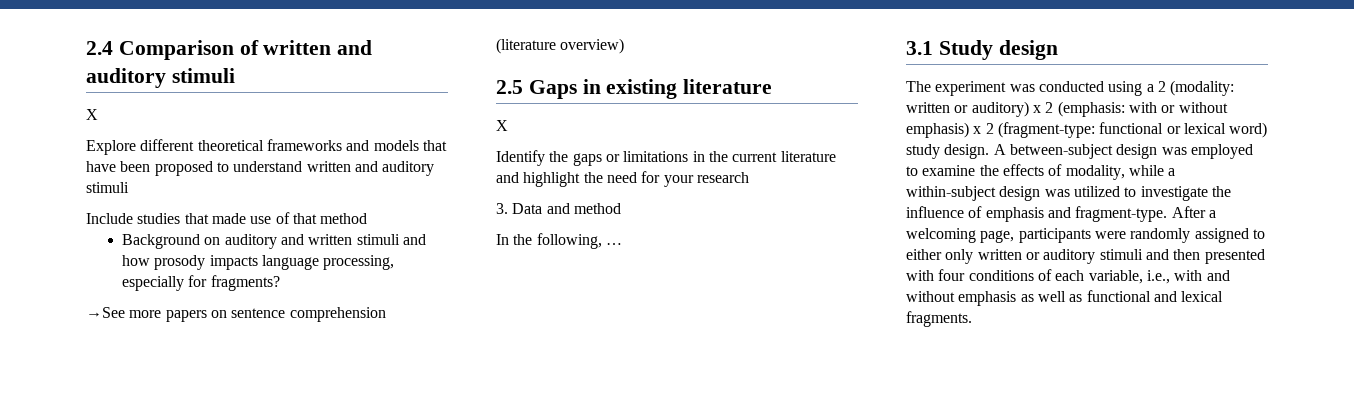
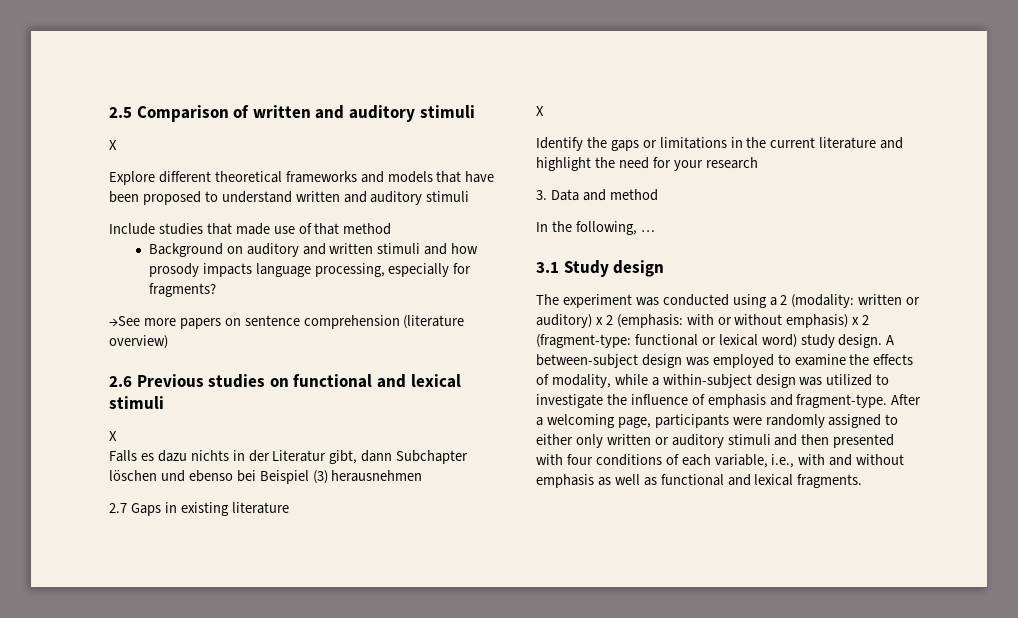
- 2.4 Comparison of written and auditory stimuli
+ 2.5 Comparison of written and auditory stimuli
- 2.5 Gaps in existing literature
+ 2.6 Previous studies on functional and lexical stimuli
+ X
+ Falls es dazu nichts in der Literatur gibt, dann Subchapter löschen und ebenso bei Beispiel (3) herausnehmen
+ 2.7 Gaps in existing literature

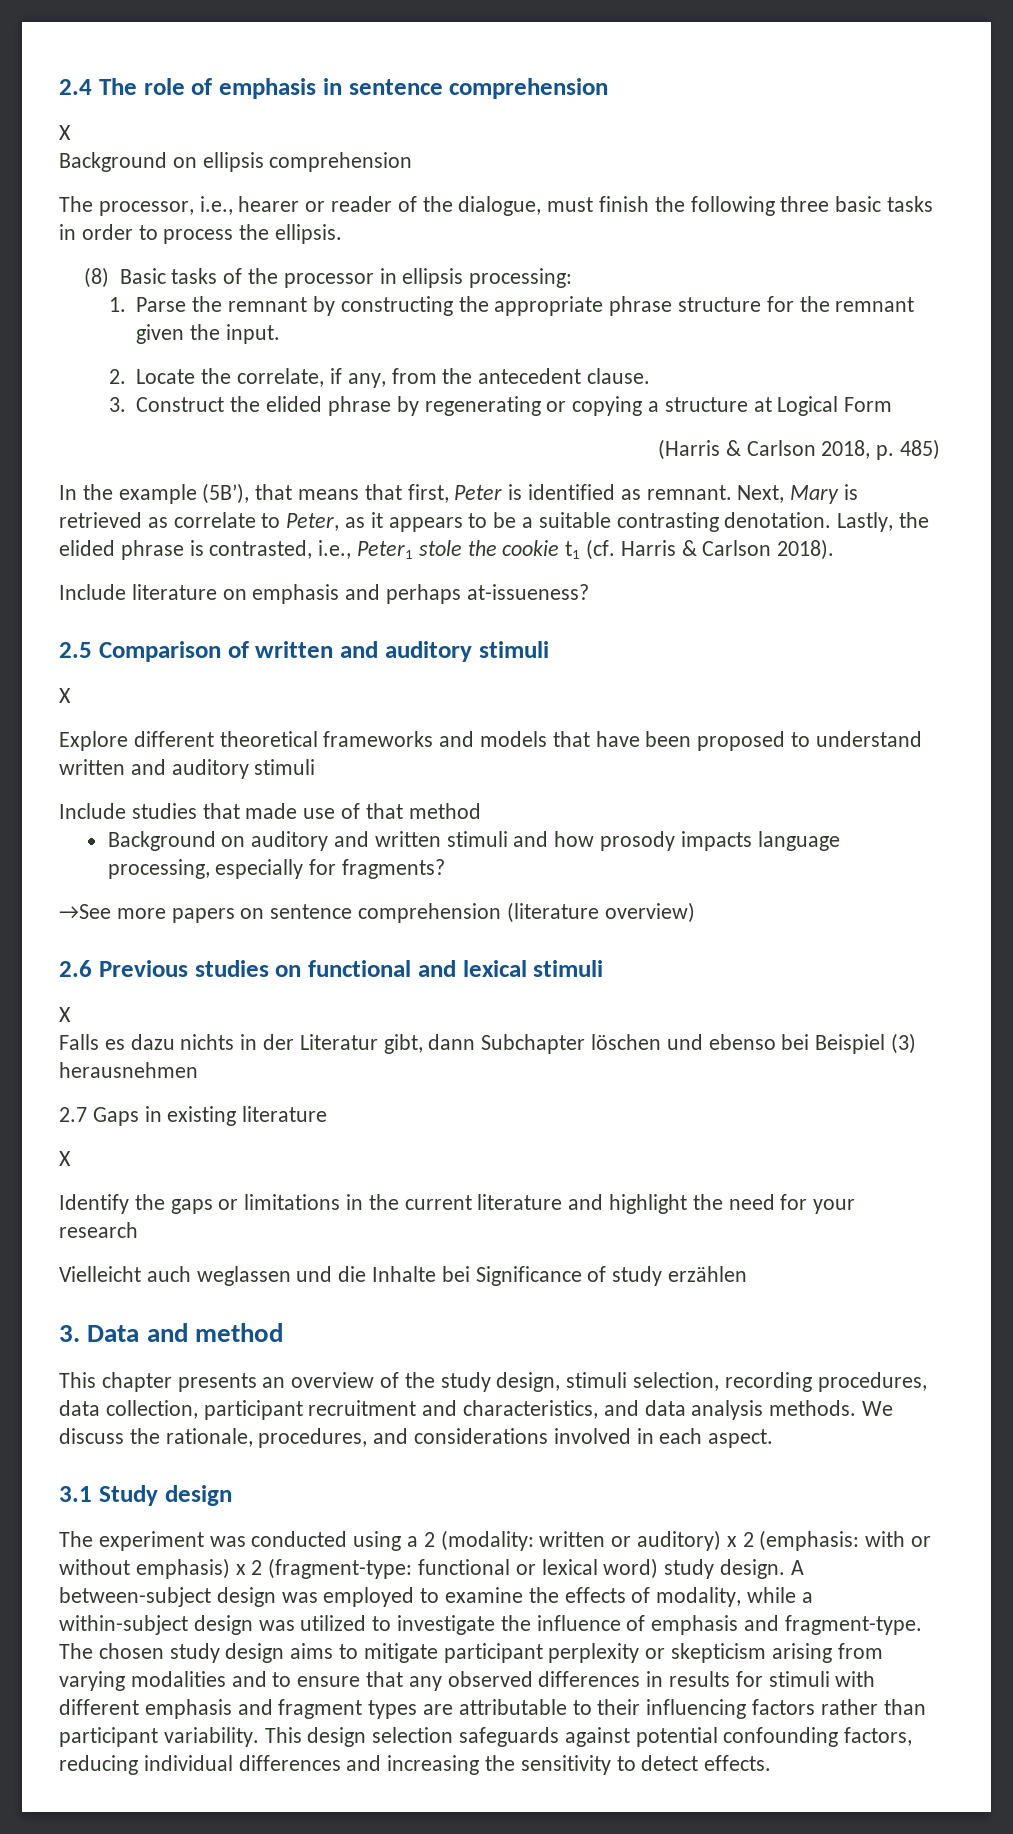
+ 2.4 The role of emphasis in sentence comprehension
+ X
+ Background on ellipsis comprehension
+ The processor, i.e., hearer or reader of the dialogue, must finish the following three basic tasks in order to process the ellipsis.
+ (8) Basic tasks of the processor in ellipsis processing:
+ 1. Parse the remnant by constructing the appropriate phrase structure for the remnant given the input.
+ 2. Locate the correlate, if any, from the antecedent clause.
+ 3. Construct the elided phrase by regenerating or copying a structure at Logical Form
+ (Harris & Carlson 2018, p. 485)
+ In the example (5B’), that means that first, Peter is identified as remnant. Next, Mary is retrieved as correlate to Peter, as it appears to be a suitable contrasting denotation. Lastly, the elided phrase is contrasted, i.e., Peter1 stole the cookie t1 (cf. Harris & Carlson 2018).
+ Include literature on emphasis and perhaps at-issueness?
+ Vielleicht auch weglassen und die Inhalte bei Significance of study erzählen
  3. Data and method
- In the following, …
+ This chapter presents an overview of the study design, stimuli selection, recording procedures, data collection, participant recruitment and characteristics, and data analysis methods. We discuss the rationale, procedures, and considerations involved in each aspect.
- After a welcoming page, participants were randomly assigned to either only written or auditory stimuli and then presented with four conditions of each variable, i.e., with and without emphasis as well as functional and lexical fragments.
+ The chosen study design aims to mitigate participant perplexity or skepticism arising from varying modalities and to ensure that any observed differences in results for stimuli with different emphasis and fragment types are attributable to their influencing factors rather than participant variability. This design selection safeguards against potential confounding factors, reducing individual differences and increasing the sensitivity to detect effects.

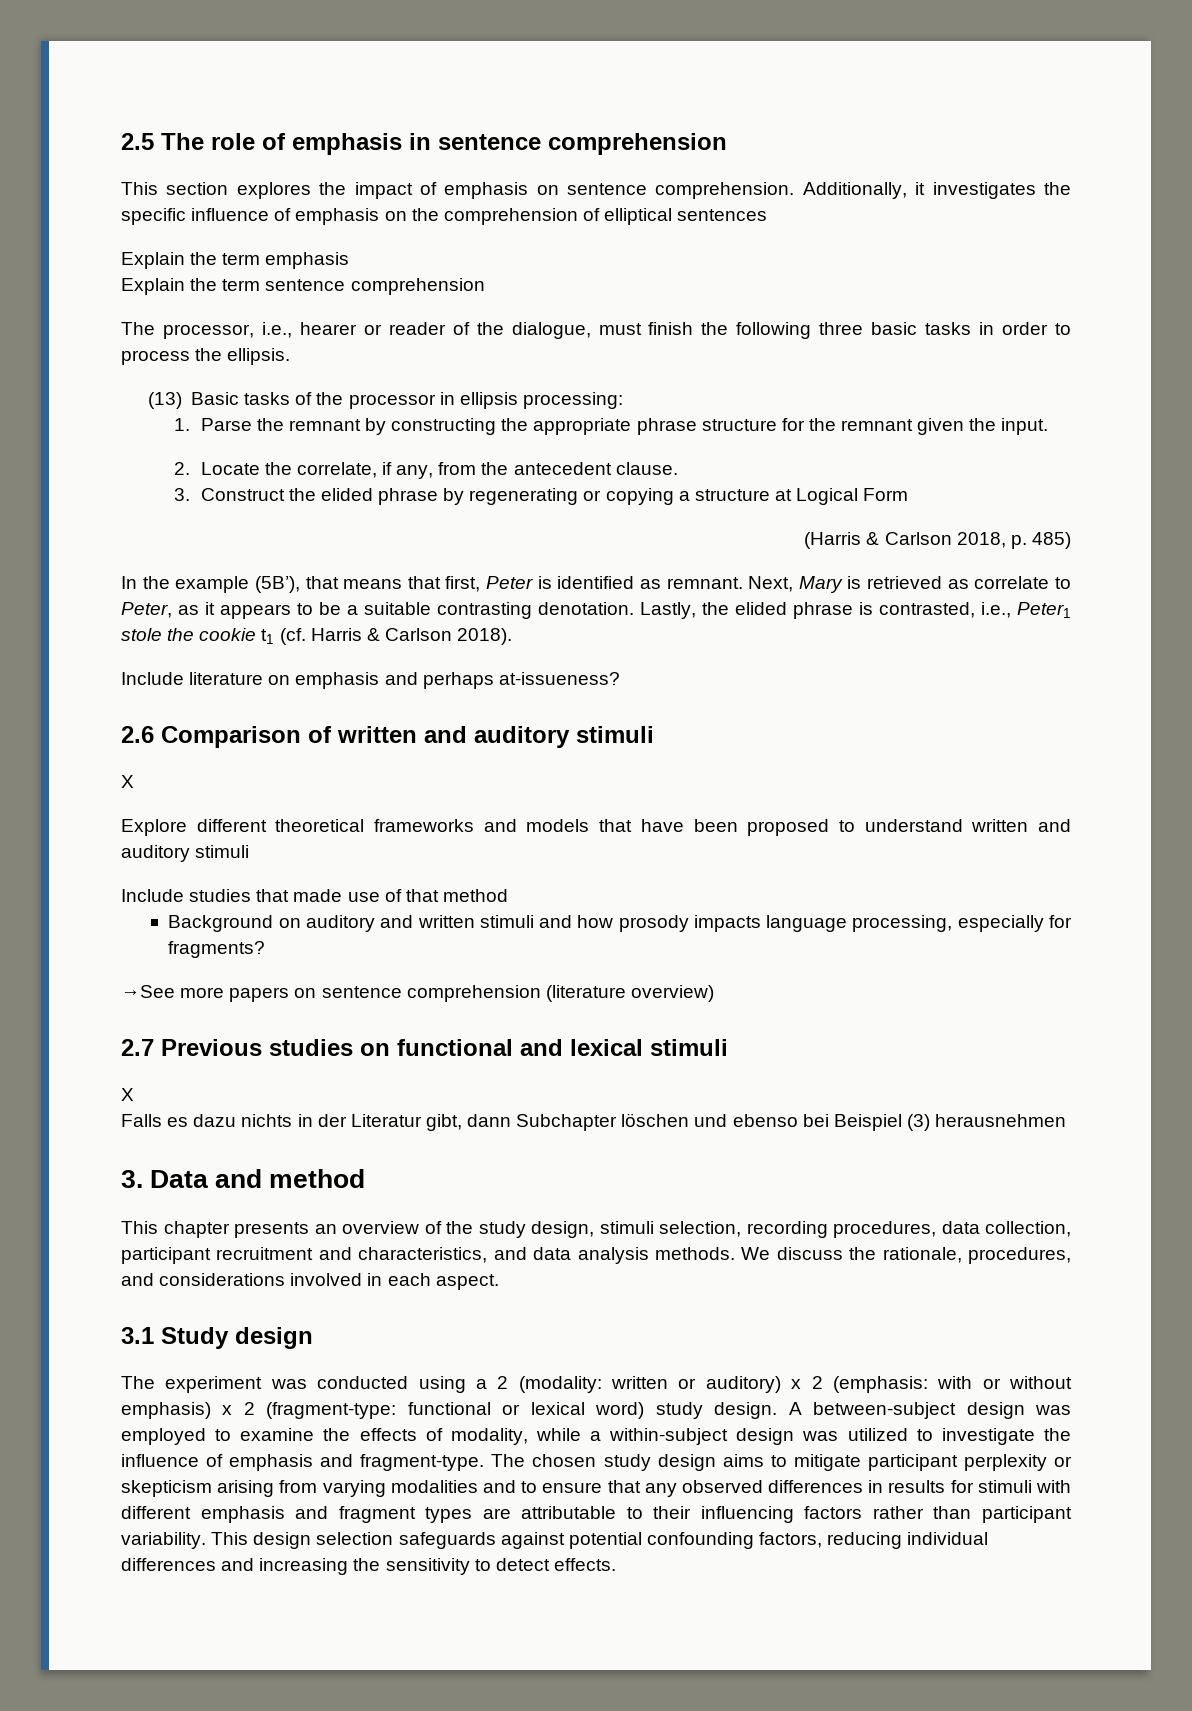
- 2.4 The role of emphasis in sentence comprehension
- X
- Background on ellipsis comprehension
+ 2.5 The role of emphasis in sentence comprehension
+ This section explores the impact of emphasis on sentence comprehension. Additionally, it investigates the specific influence of emphasis on the comprehension of elliptical sentences
+ Explain the term emphasis
+ Explain the term sentence comprehension
- (8) Basic tasks of the processor in ellipsis processing:
+ (13) Basic tasks of the processor in ellipsis processing:
- 2.5 Comparison of written and auditory stimuli
+ 2.6 Comparison of written and auditory stimuli
- 2.6 Previous studies on functional and lexical stimuli
+ 2.7 Previous studies on functional and lexical stimuli
- 2.7 Gaps in existing literature
- X
- Identify the gaps or limitations in the current literature and highlight the need for your research
- Vielleicht auch weglassen und die Inhalte bei Significance of study erzählen

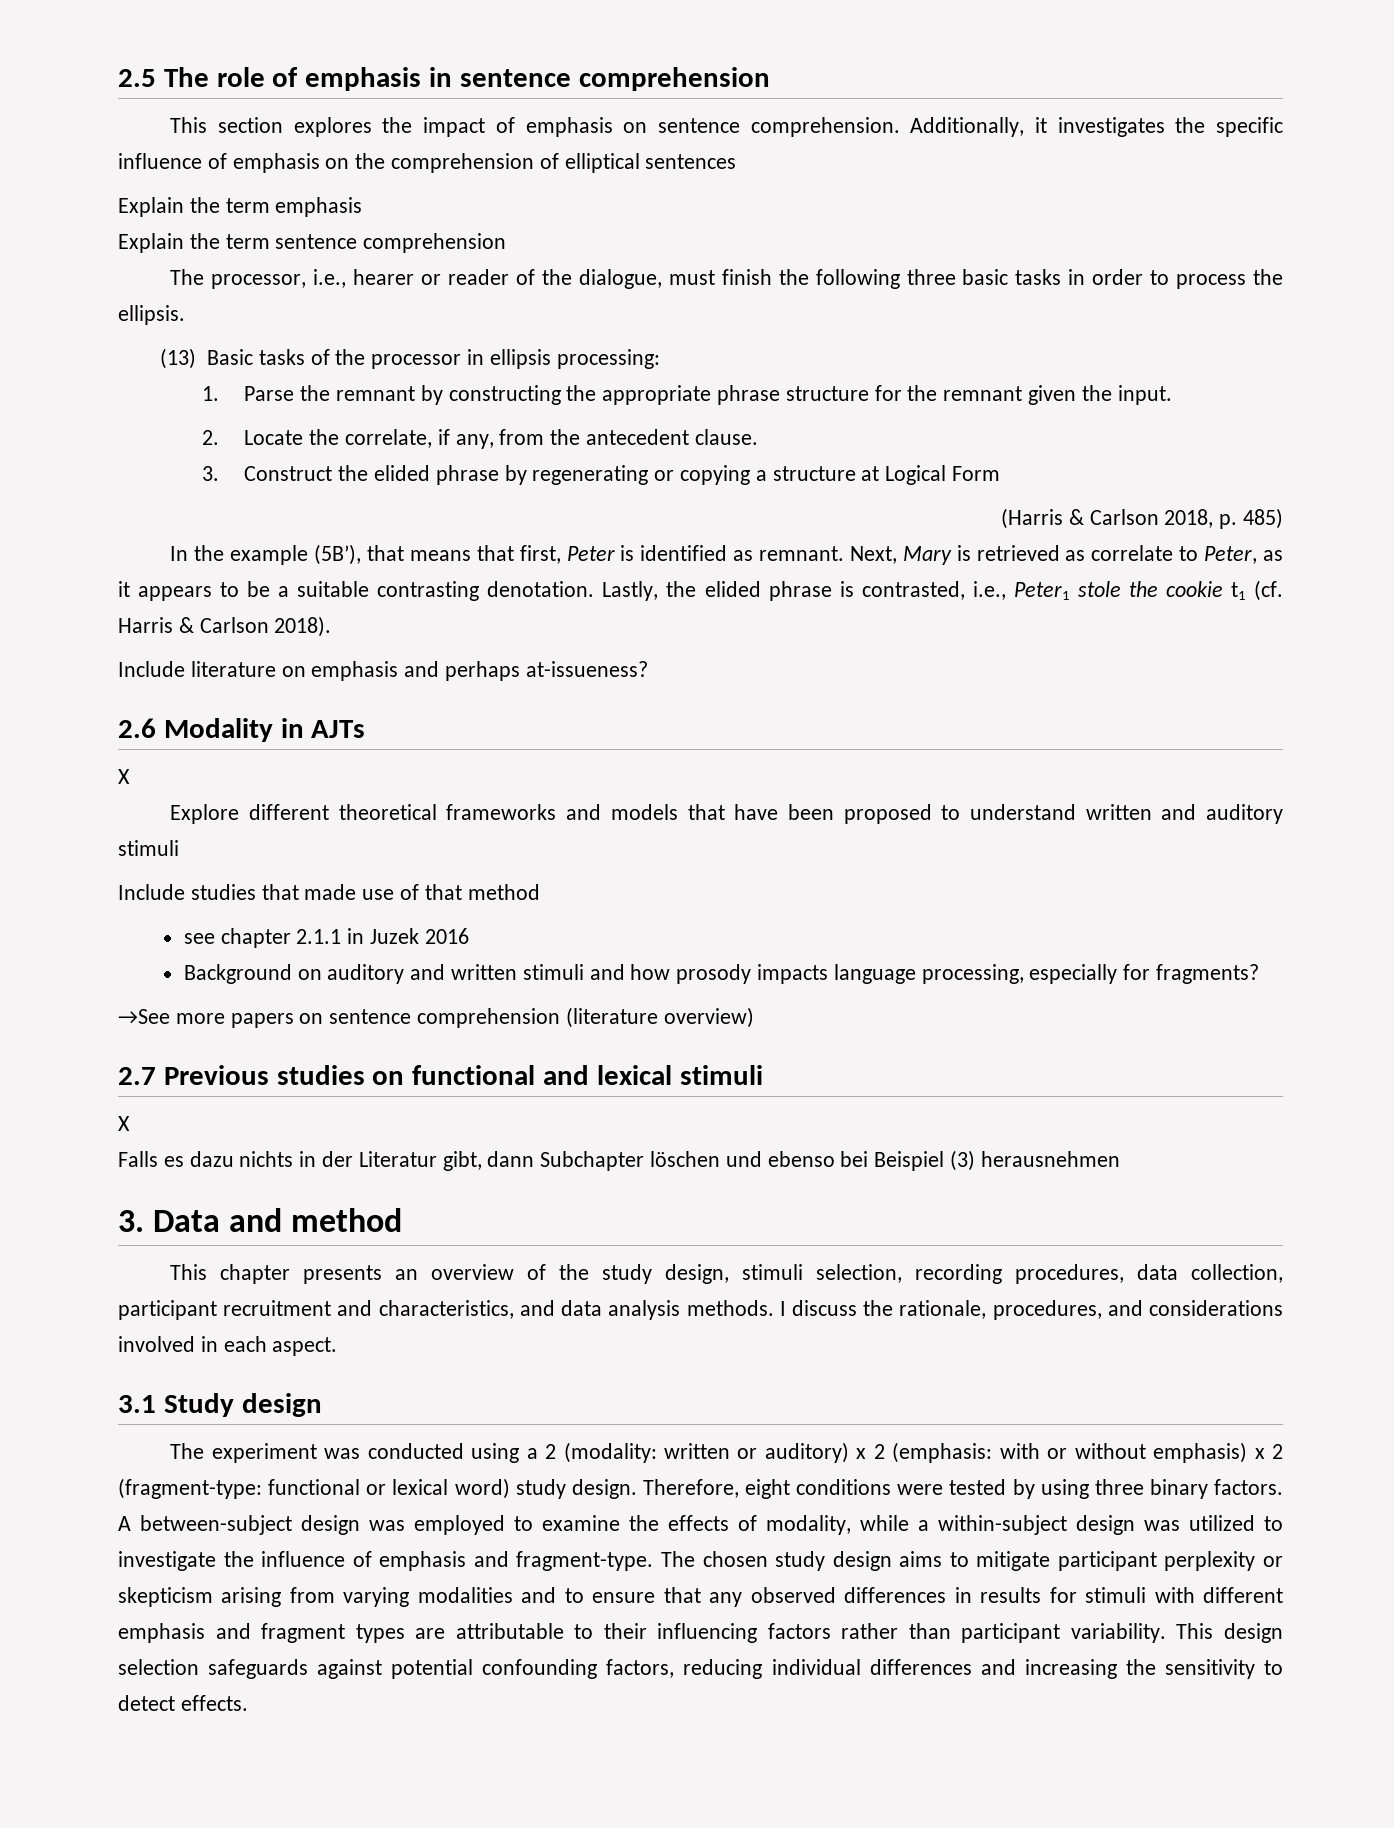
- 2.6 Comparison of written and auditory stimuli
+ 2.6 Modality in AJTs
+ see chapter 2.1.1 in Juzek 2016
- We discuss the rationale, procedures, and considerations involved in each aspect.
+ I discuss the rationale, procedures, and considerations involved in each aspect.
+ Therefore, eight conditions were tested by using three binary factors.

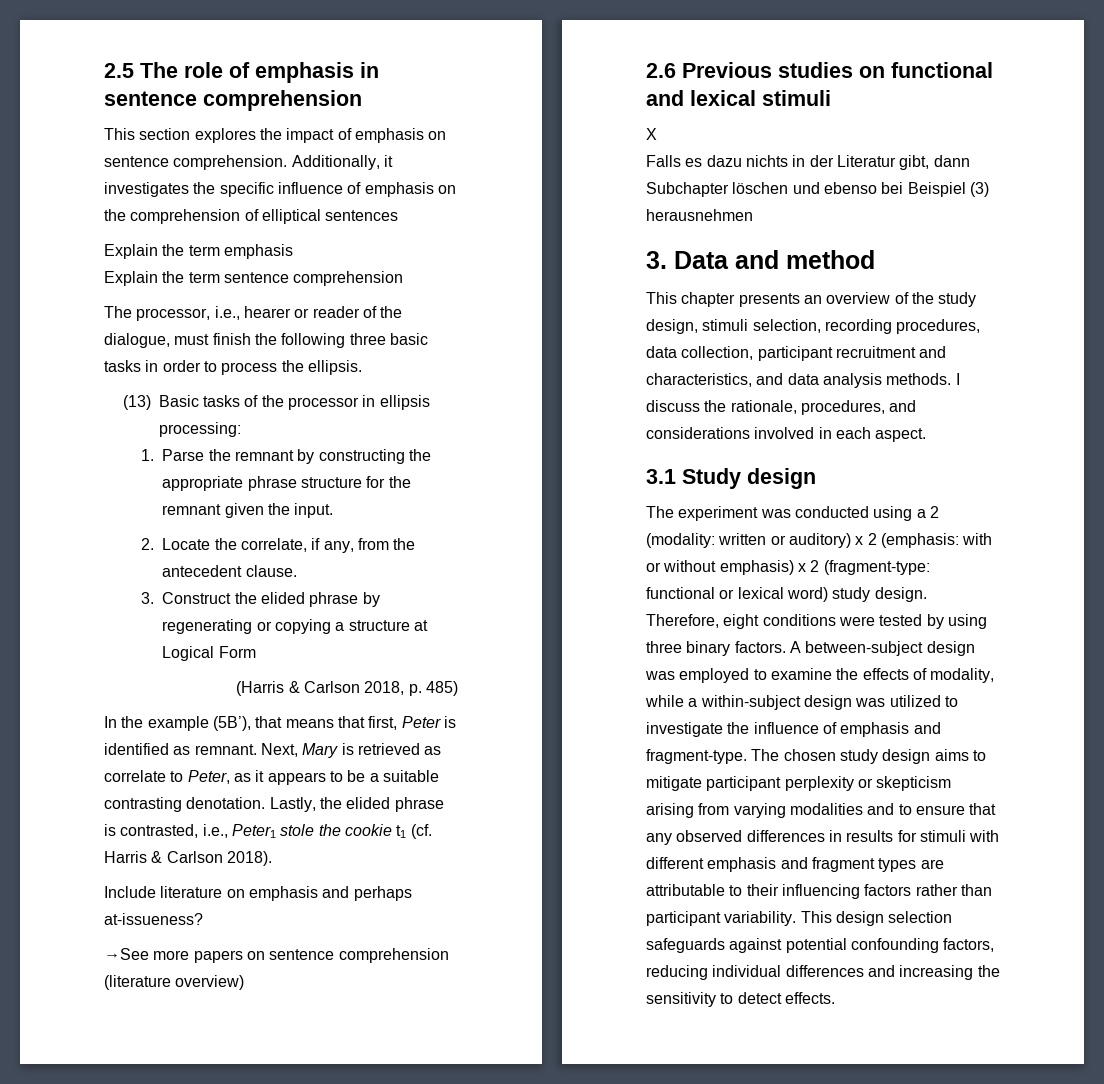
- 2.6 Modality in AJTs
- X
- Explore different theoretical frameworks and models that have been proposed to understand written and auditory stimuli
- Include studies that made use of that method
- see chapter 2.1.1 in Juzek 2016
- Background on auditory and written stimuli and how prosody impacts language processing, especially for fragments?
- 2.7 Previous studies on functional and lexical stimuli
+ 2.6 Previous studies on functional and lexical stimuli

